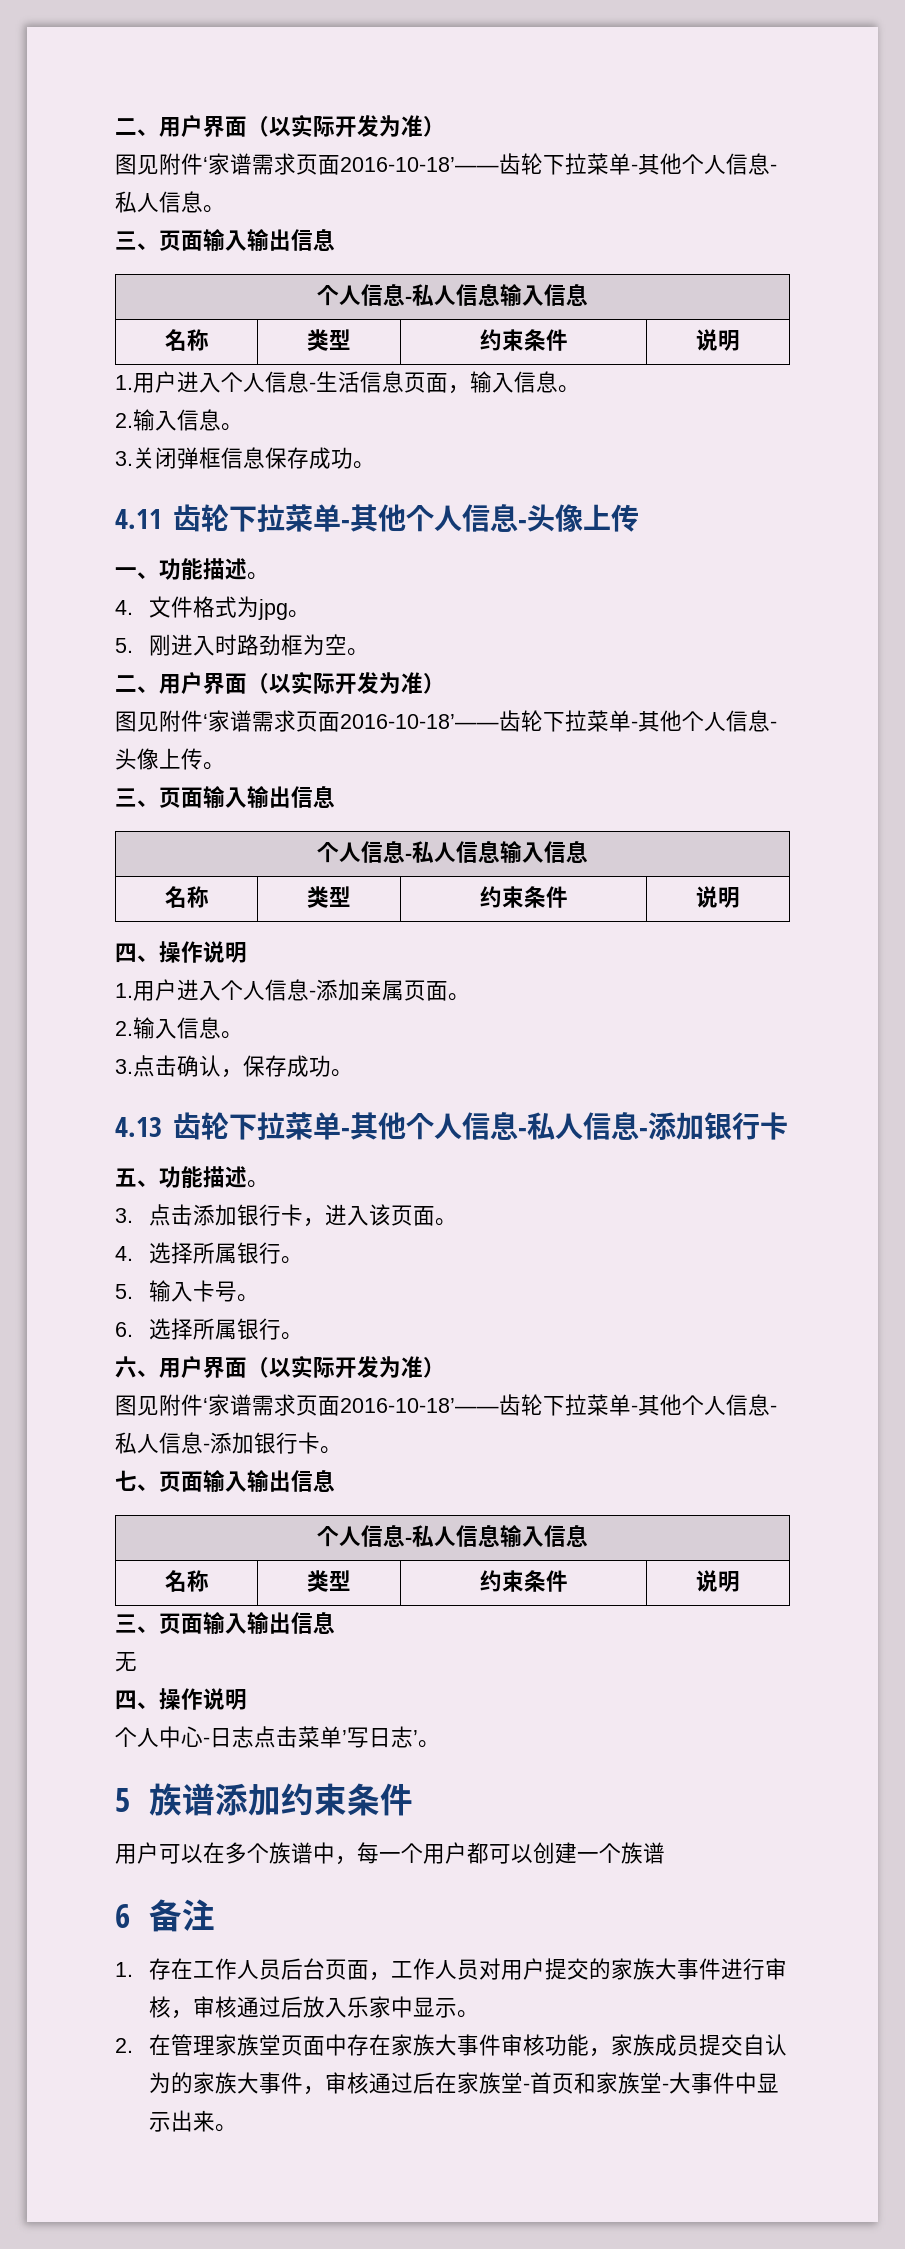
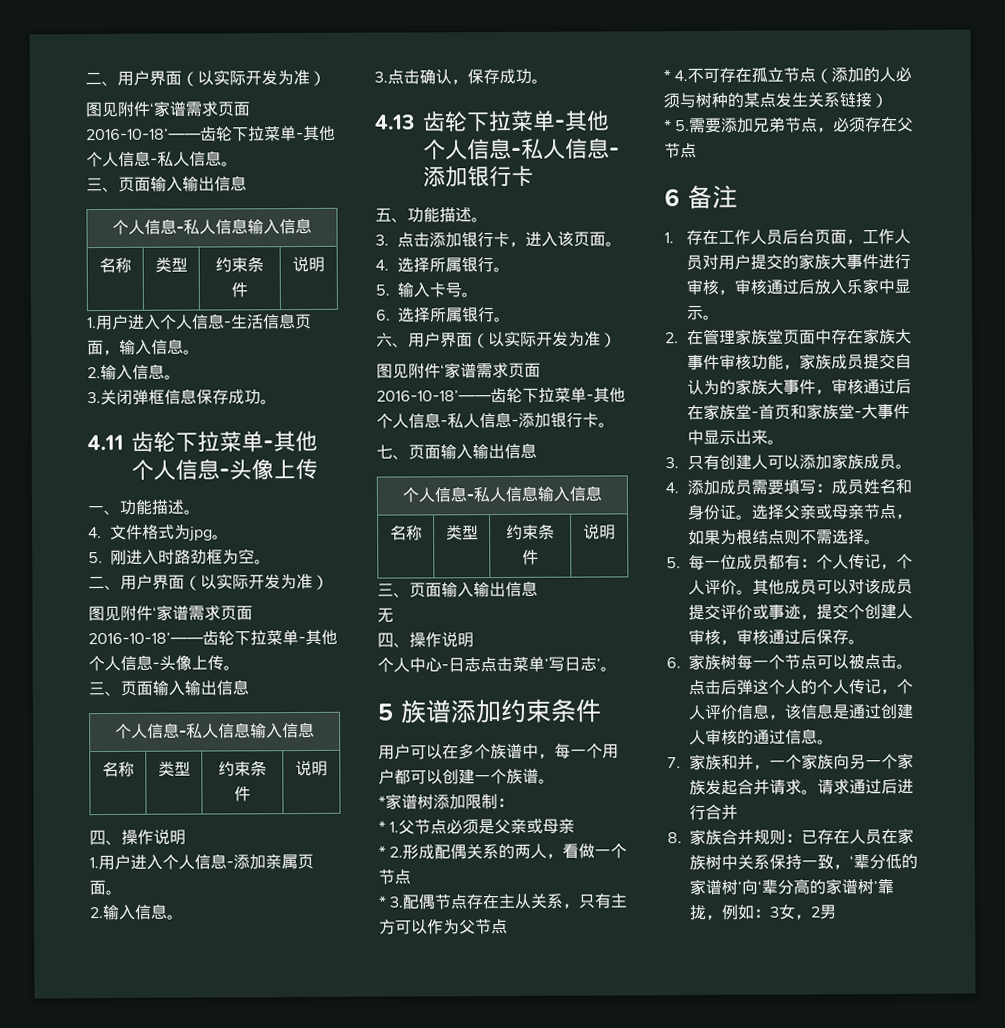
- 用户可以在多个族谱中，每一个用户都可以创建一个族谱
+ 用户可以在多个族谱中，每一个用户都可以创建一个族谱。
+ *家谱树添加限制：
+ * 1.父节点必须是父亲或母亲
+ * 2.形成配偶关系的两人，看做一个节点
+ * 3.配偶节点存在主从关系，只有主方可以作为父节点
+ * 4.不可存在孤立节点（添加的人必须与树种的某点发生关系链接）
+ * 5.需要添加兄弟节点，必须存在父节点
+ 3.只有创建人可以添加家族成员。
+ 4.添加成员需要填写：成员姓名和身份证。选择父亲或母亲节点，如果为根结点则不需选择。
+ 5.每一位成员都有：个人传记，个人评价。其他成员可以对该成员提交评价或事迹，提交个创建人审核，审核通过后保存。
+ 6.家族树每一个节点可以被点击。点击后弹这个人的个人传记，个人评价信息，该信息是通过创建人审核的通过信息。
+ 7.家族和并，一个家族向另一个家族发起合并请求。请求通过后进行合并
+ 8.家族合并规则：已存在人员在家族树中关系保持一致，‘辈分低的家谱树’向‘辈分高的家谱树’靠拢，例如：3女，2男

